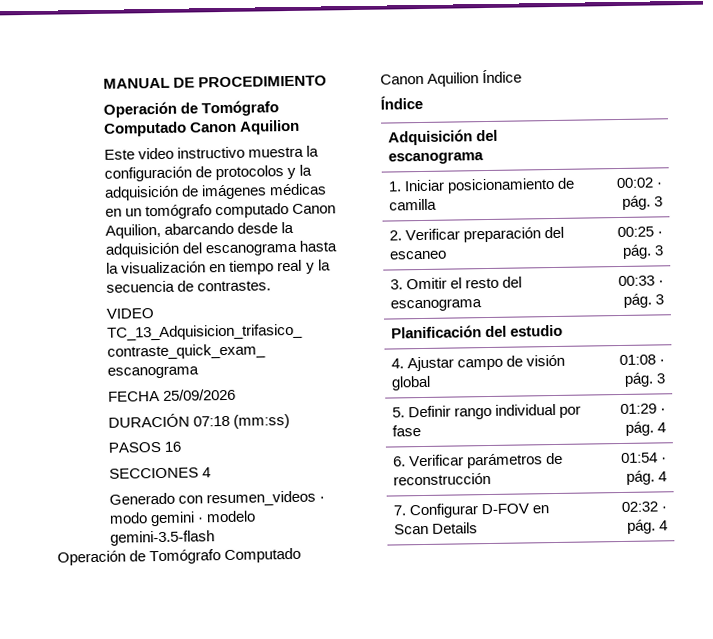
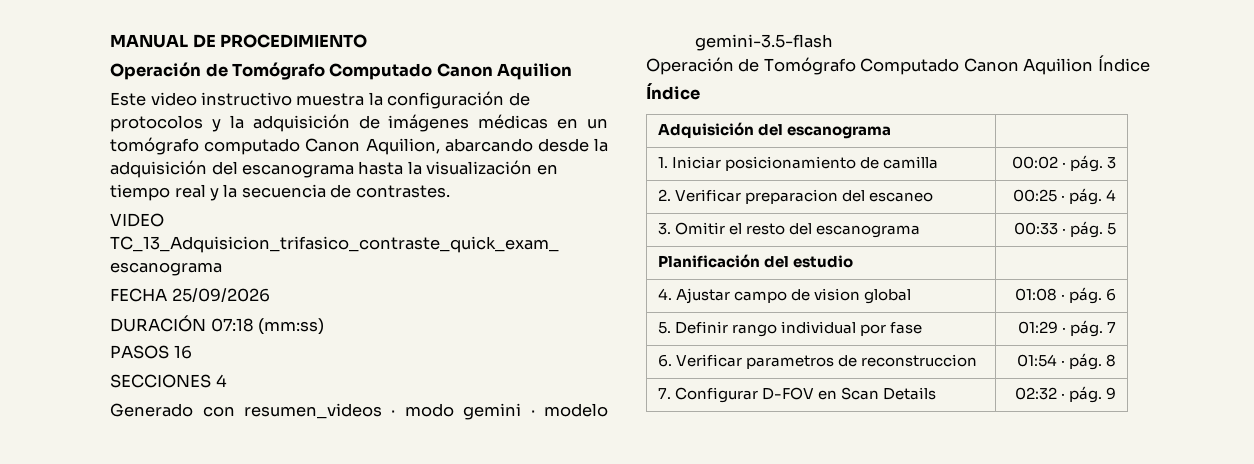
- 2. Verificar preparación del escaneo | 00:25 · pág. 3
+ 2. Verificar preparacion del escaneo | 00:25 · pág. 4
- 3. Omitir el resto del escanograma | 00:33 · pág. 3
+ 3. Omitir el resto del escanograma | 00:33 · pág. 5
- 4. Ajustar campo de visión global | 01:08 · pág. 3
+ 4. Ajustar campo de vision global | 01:08 · pág. 6
- 5. Definir rango individual por fase | 01:29 · pág. 4
+ 5. Definir rango individual por fase | 01:29 · pág. 7
- 6. Verificar parámetros de reconstrucción | 01:54 · pág. 4
+ 6. Verificar parametros de reconstruccion | 01:54 · pág. 8
- 7. Configurar D-FOV en Scan Details | 02:32 · pág. 4
+ 7. Configurar D-FOV en Scan Details | 02:32 · pág. 9

